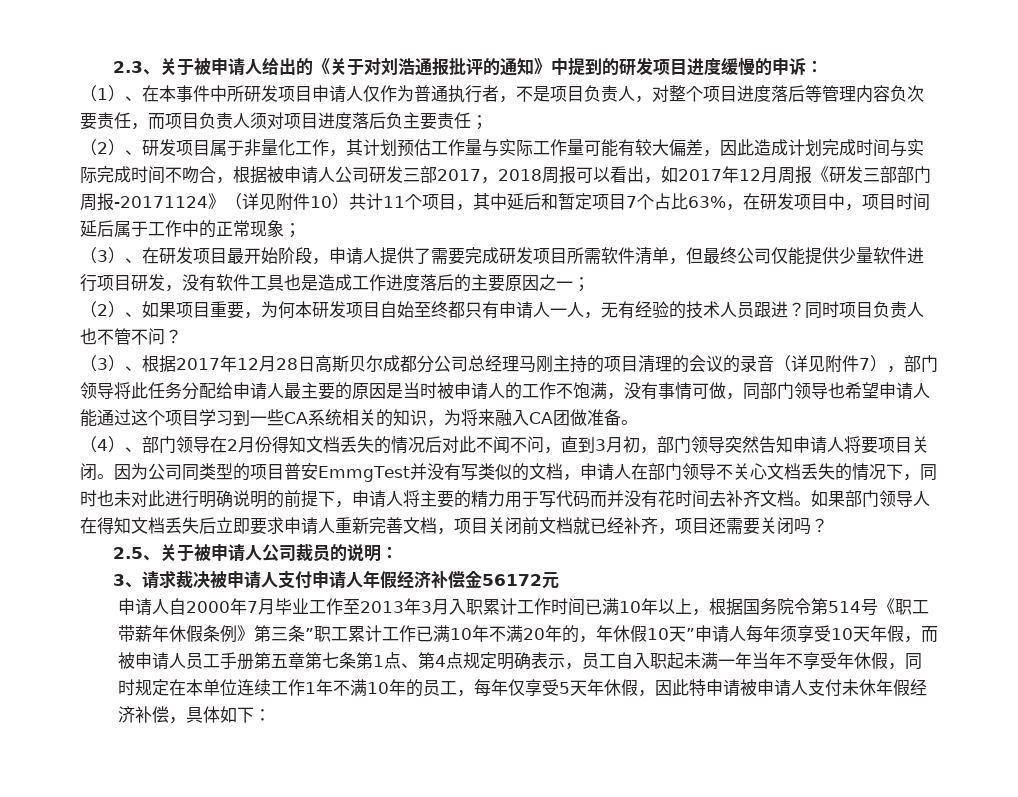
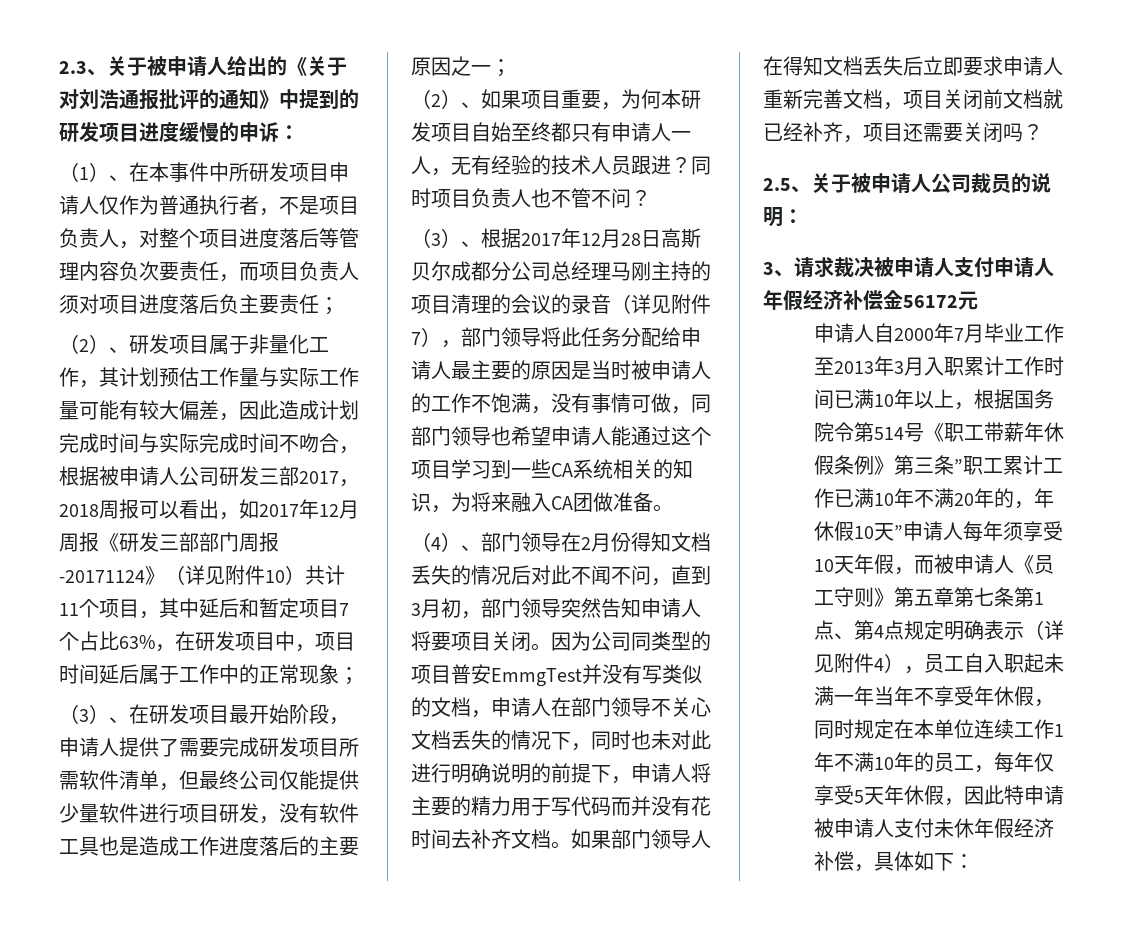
- 申请人自2000年7月毕业工作至2013年3月入职累计工作时间已满10年以上，根据国务院令第514号《职工带薪年休假条例》第三条”职工累计工作已满10年不满20年的，年休假10天”申请人每年须享受10天年假，而被申请人员工手册第五章第七条第1点、第4点规定明确表示，员工自入职起未满一年当年不享受年休假，同时规定在本单位连续工作1年不满10年的员工，每年仅享受5天年休假，因此特申请被申请人支付未休年假经济补偿，具体如下：
+ 申请人自2000年7月毕业工作至2013年3月入职累计工作时间已满10年以上，根据国务院令第514号《职工带薪年休假条例》第三条”职工累计工作已满10年不满20年的，年休假10天”申请人每年须享受10天年假，而被申请人《员工守则》第五章第七条第1点、第4点规定明确表示（详见附件4），员工自入职起未满一年当年不享受年休假，同时规定在本单位连续工作1年不满10年的员工，每年仅享受5天年休假，因此特申请被申请人支付未休年假经济补偿，具体如下：

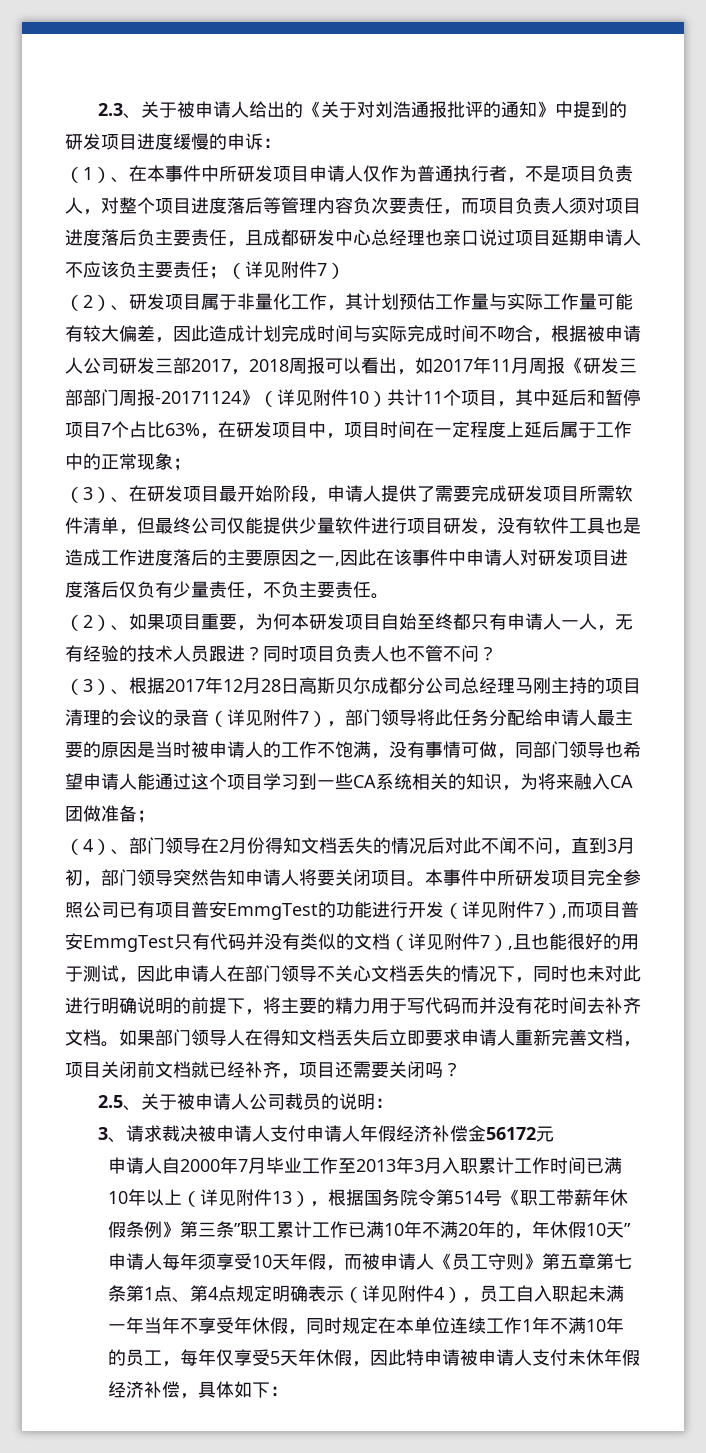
- （1）、在本事件中所研发项目申请人仅作为普通执行者，不是项目负责人，对整个项目进度落后等管理内容负次要责任，而项目负责人须对项目进度落后负主要责任；
+ （1）、在本事件中所研发项目申请人仅作为普通执行者，不是项目负责人，对整个项目进度落后等管理内容负次要责任，而项目负责人须对项目进度落后负主要责任，且成都研发中心总经理也亲口说过项目延期申请人不应该负主要责任；（详见附件7）
- （2）、研发项目属于非量化工作，其计划预估工作量与实际工作量可能有较大偏差，因此造成计划完成时间与实际完成时间不吻合，根据被申请人公司研发三部2017，2018周报可以看出，如2017年12月周报《研发三部部门周报-20171124》（详见附件10）共计11个项目，其中延后和暂定项目7个占比63%，在研发项目中，项目时间延后属于工作中的正常现象；
+ （2）、研发项目属于非量化工作，其计划预估工作量与实际工作量可能有较大偏差，因此造成计划完成时间与实际完成时间不吻合，根据被申请人公司研发三部2017，2018周报可以看出，如2017年11月周报《研发三部部门周报-20171124》（详见附件10）共计11个项目，其中延后和暂停项目7个占比63%，在研发项目中，项目时间在一定程度上延后属于工作中的正常现象；
- （3）、在研发项目最开始阶段，申请人提供了需要完成研发项目所需软件清单，但最终公司仅能提供少量软件进行项目研发，没有软件工具也是造成工作进度落后的主要原因之一；
+ （3）、在研发项目最开始阶段，申请人提供了需要完成研发项目所需软件清单，但最终公司仅能提供少量软件进行项目研发，没有软件工具也是造成工作进度落后的主要原因之一,因此在该事件中申请人对研发项目进度落后仅负有少量责任，不负主要责任。
- （3）、根据2017年12月28日高斯贝尔成都分公司总经理马刚主持的项目清理的会议的录音（详见附件7），部门领导将此任务分配给申请人最主要的原因是当时被申请人的工作不饱满，没有事情可做，同部门领导也希望申请人能通过这个项目学习到一些CA系统相关的知识，为将来融入CA团做准备。
+ （3）、根据2017年12月28日高斯贝尔成都分公司总经理马刚主持的项目清理的会议的录音（详见附件7），部门领导将此任务分配给申请人最主要的原因是当时被申请人的工作不饱满，没有事情可做，同部门领导也希望申请人能通过这个项目学习到一些CA系统相关的知识，为将来融入CA团做准备；
- （4）、部门领导在2月份得知文档丢失的情况后对此不闻不问，直到3月初，部门领导突然告知申请人将要项目关闭。因为公司同类型的项目普安EmmgTest并没有写类似的文档，申请人在部门领导不关心文档丢失的情况下，同时也未对此进行明确说明的前提下，申请人将主要的精力用于写代码而并没有花时间去补齐文档。
+ （4）、部门领导在2月份得知文档丢失的情况后对此不闻不问，直到3月初，部门领导突然告知申请人将要关闭项目。本事件中所研发项目完全参照公司已有项目普安EmmgTest的功能进行开发（详见附件7）,而项目普安EmmgTest只有代码并没有类似的文档（详见附件7）,且也能很好的用于测试，因此申请人在部门领导不关心文档丢失的情况下，同时也未对此进行明确说明的前提下，将主要的精力用于写代码而并没有花时间去补齐文档。
- 申请人自2000年7月毕业工作至2013年3月入职累计工作时间已满10年以上，根据国务院令第514号《职工带薪年休假条例》第三条”职工累计工作已满10年不满20年的，年休假10天”申请人每年须享受10天年假，而被申请人《员工守则》第五章第七条第1点、第4点规定明确表示（详见附件4），员工自入职起未满一年当年不享受年休假，同时规定在本单位连续工作1年不满10年的员工，每年仅享受5天年休假，因此特申请被申请人支付未休年假经济补偿，具体如下：
+ 申请人自2000年7月毕业工作至2013年3月入职累计工作时间已满10年以上（详见附件13），根据国务院令第514号《职工带薪年休假条例》第三条”职工累计工作已满10年不满20年的，年休假10天”申请人每年须享受10天年假，而被申请人《员工守则》第五章第七条第1点、第4点规定明确表示（详见附件4），员工自入职起未满一年当年不享受年休假，同时规定在本单位连续工作1年不满10年的员工，每年仅享受5天年休假，因此特申请被申请人支付未休年假经济补偿，具体如下：

